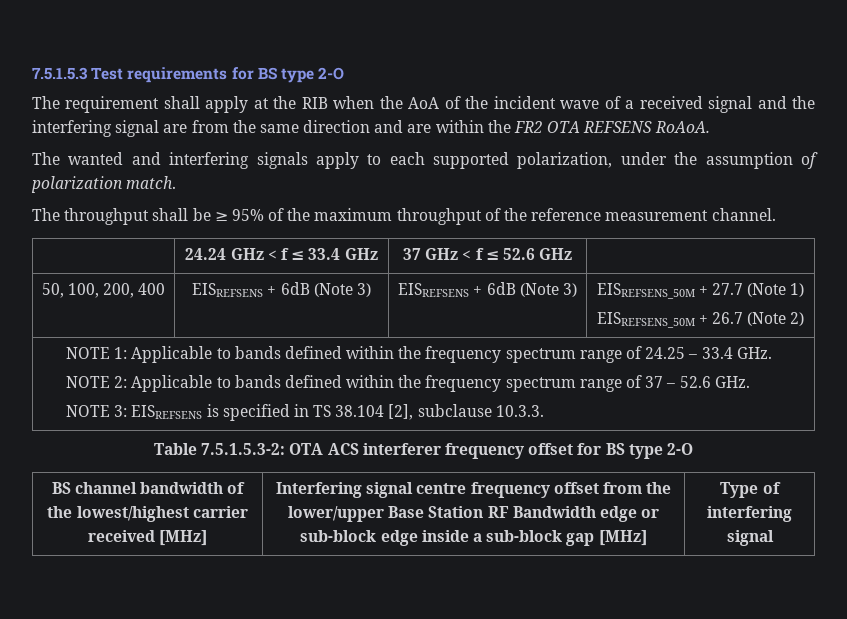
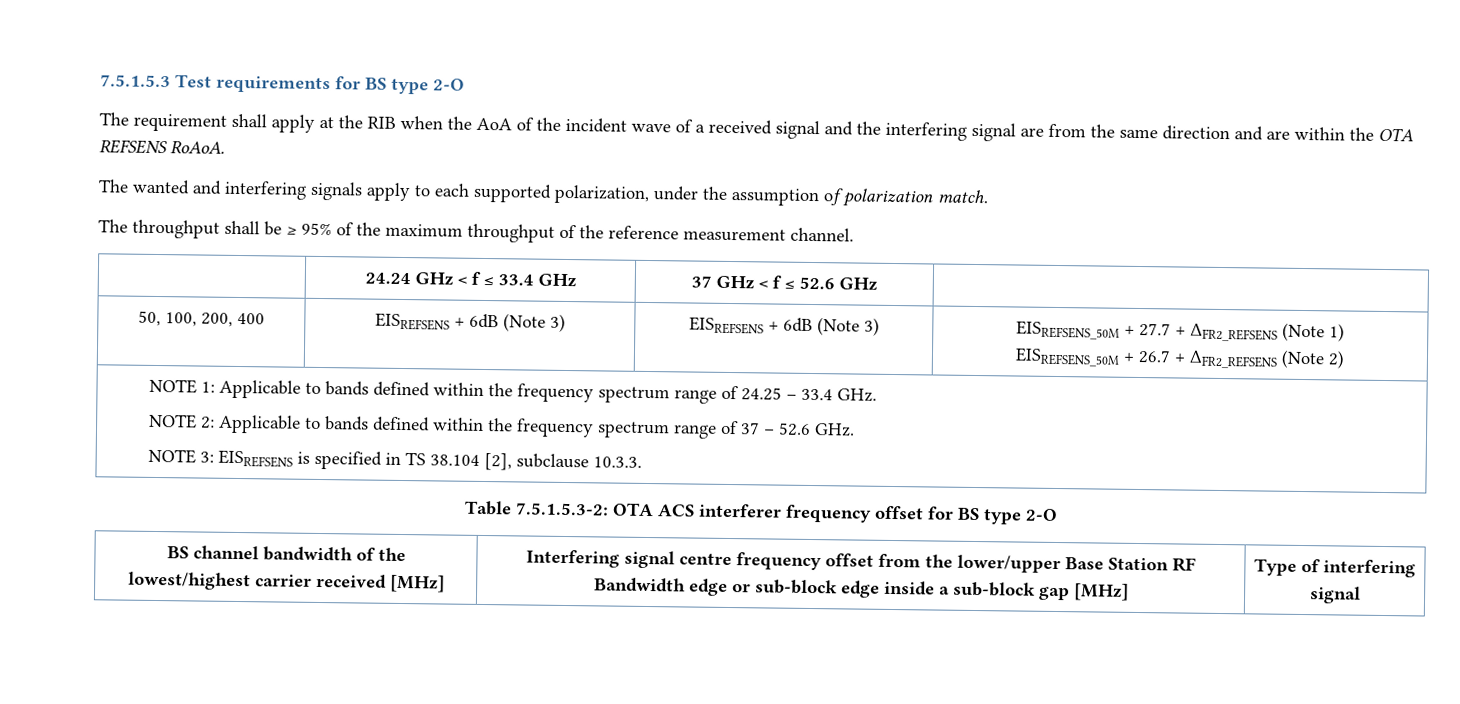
- The requirement shall apply at the RIB when the AoA of the incident wave of a received signal and the interfering signal are from the same direction and are within the FR2 OTA REFSENS RoAoA.
+ The requirement shall apply at the RIB when the AoA of the incident wave of a received signal and the interfering signal are from the same direction and are within the OTA REFSENS RoAoA.
- 50, 100, 200, 400 | EISREFSENS + 6dB (Note 3) | EISREFSENS + 6dB (Note 3) | EISREFSENS_50M + 27.7 (Note 1)
- EISREFSENS_50M + 26.7 (Note 2)
+ 50, 100, 200, 400 | EISREFSENS + 6dB (Note 3) | EISREFSENS + 6dB (Note 3) | EISREFSENS_50M + 27.7 + ΔFR2_REFSENS (Note 1)
+ EISREFSENS_50M + 26.7 + ΔFR2_REFSENS (Note 2)

